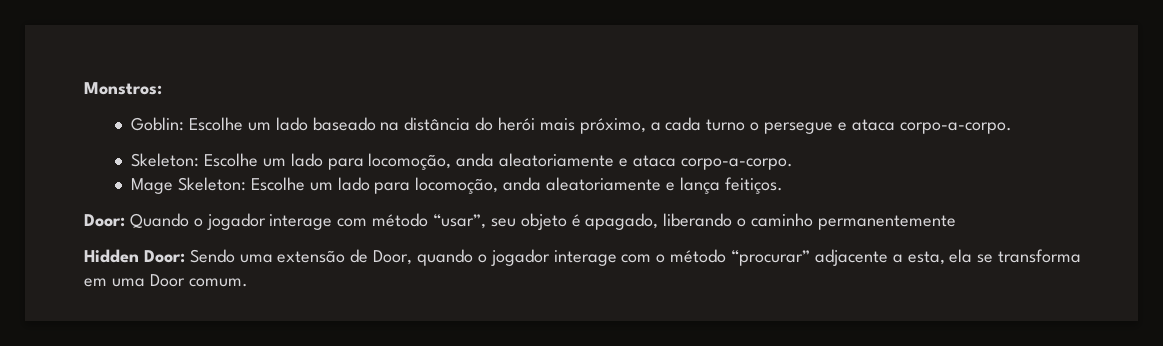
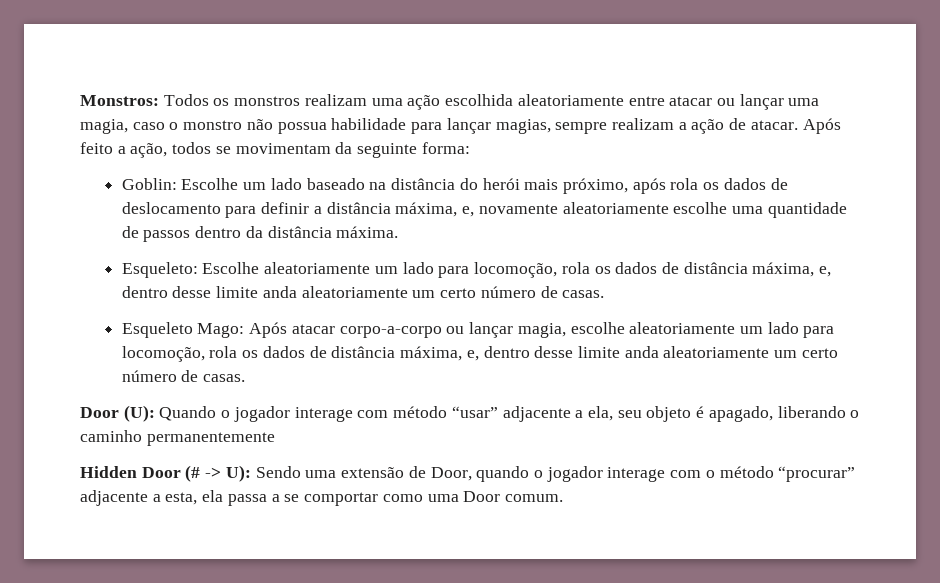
- Monstros:
+ Monstros: Todos os monstros realizam uma ação escolhida aleatoriamente entre atacar ou lançar uma magia, caso o monstro não possua habilidade para lançar magias, sempre realizam a ação de atacar. Após feito a ação, todos se movimentam da seguinte forma:
- Goblin: Escolhe um lado baseado na distância do herói mais próximo, a cada turno o persegue e ataca corpo-a-corpo.
- Skeleton: Escolhe um lado para locomoção, anda aleatoriamente e ataca corpo-a-corpo.
- Mage Skeleton: Escolhe um lado para locomoção, anda aleatoriamente e lança feitiços.
- Door: Quando o jogador interage com método “usar”, seu objeto é apagado, liberando o caminho permanentemente
+ Goblin: Escolhe um lado baseado na distância do herói mais próximo, após rola os dados de deslocamento para definir a distância máxima, e, novamente aleatoriamente escolhe uma quantidade de passos dentro da distância máxima.
+ Esqueleto: Escolhe aleatoriamente um lado para locomoção, rola os dados de distância máxima, e, dentro desse limite anda aleatoriamente um certo número de casas.
+ Esqueleto Mago: Após atacar corpo-a-corpo ou lançar magia, escolhe aleatoriamente um lado para locomoção, rola os dados de distância máxima, e, dentro desse limite anda aleatoriamente um certo número de casas.
+ Door (U): Quando o jogador interage com método “usar” adjacente a ela, seu objeto é apagado, liberando o caminho permanentemente
- Hidden Door: Sendo uma extensão de Door, quando o jogador interage com o método “procurar” adjacente a esta, ela se transforma em uma Door comum.
+ Hidden Door (# -> U): Sendo uma extensão de Door, quando o jogador interage com o método “procurar” adjacente a esta, ela passa a se comportar como uma Door comum.

